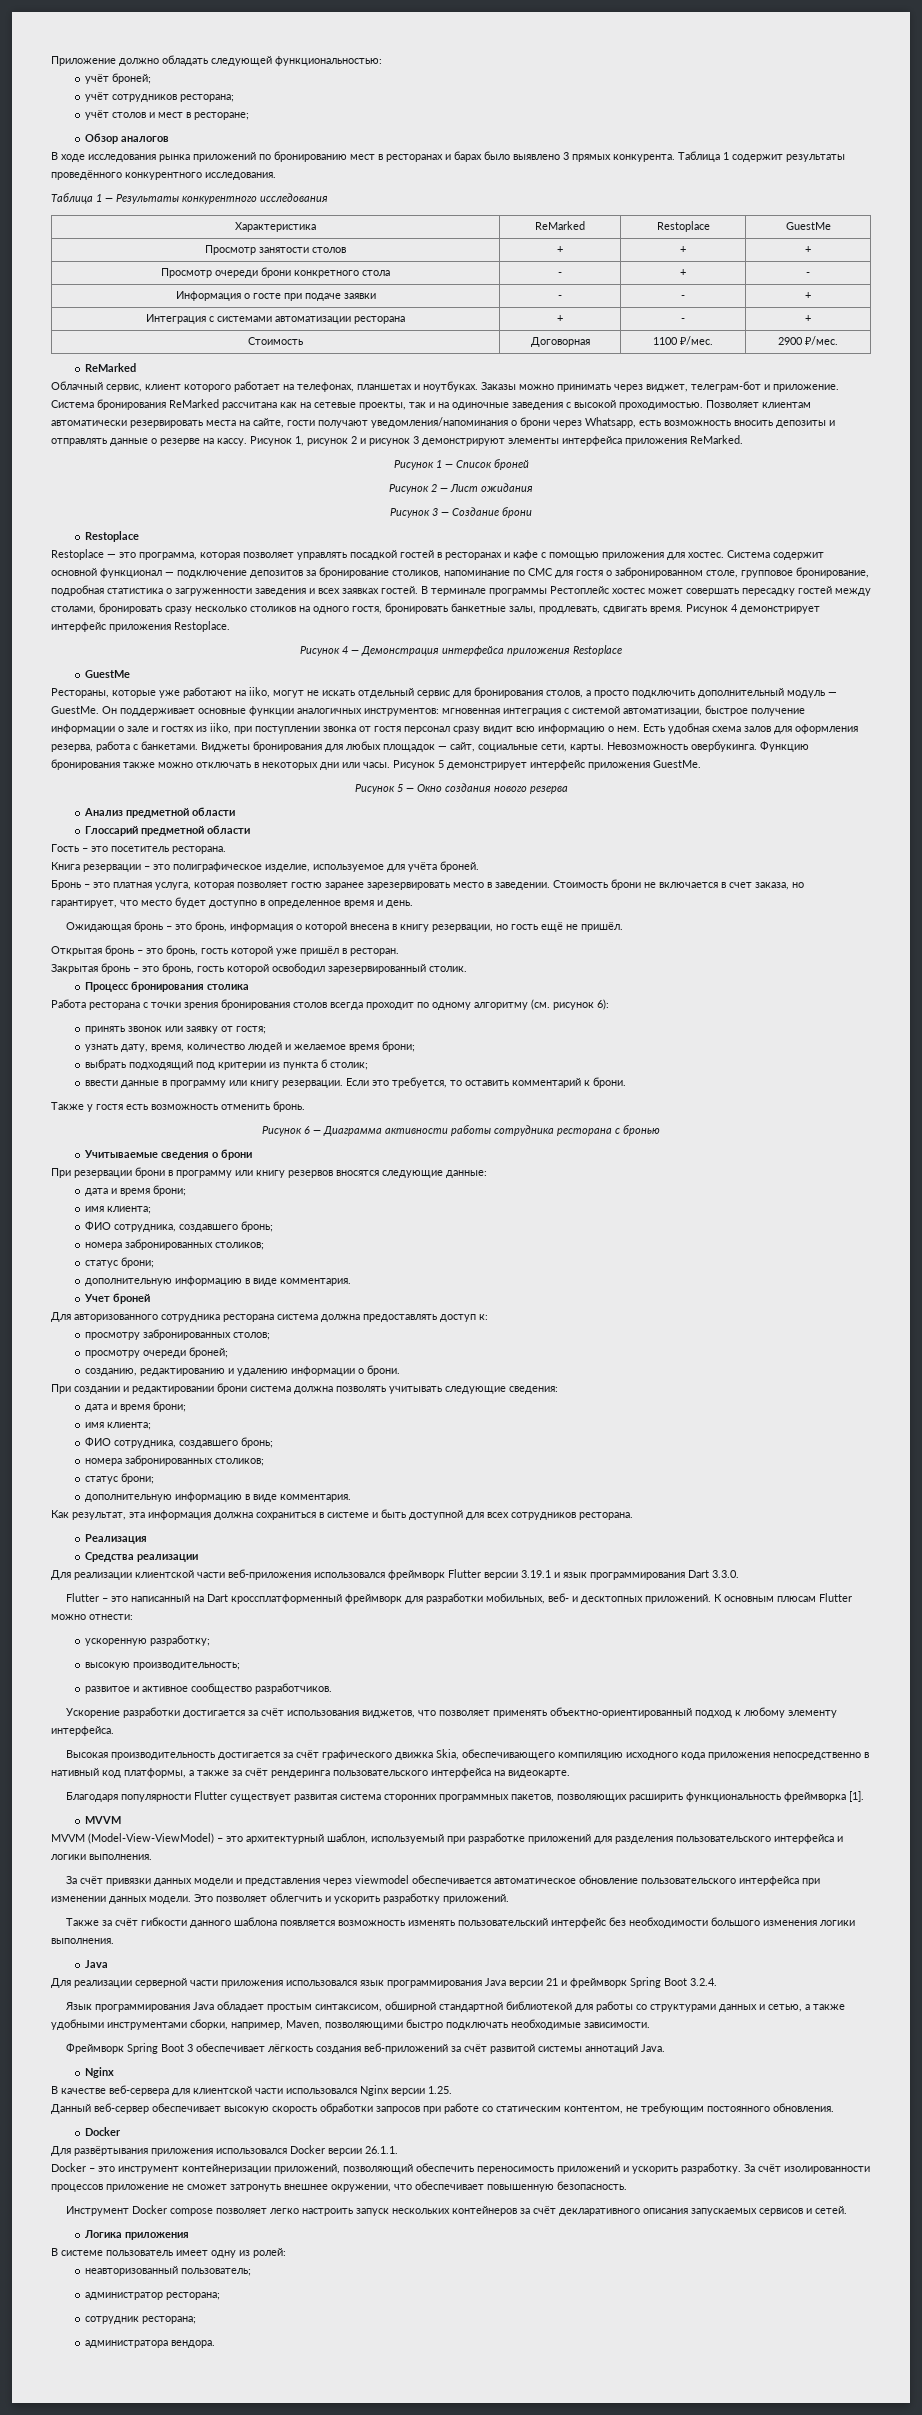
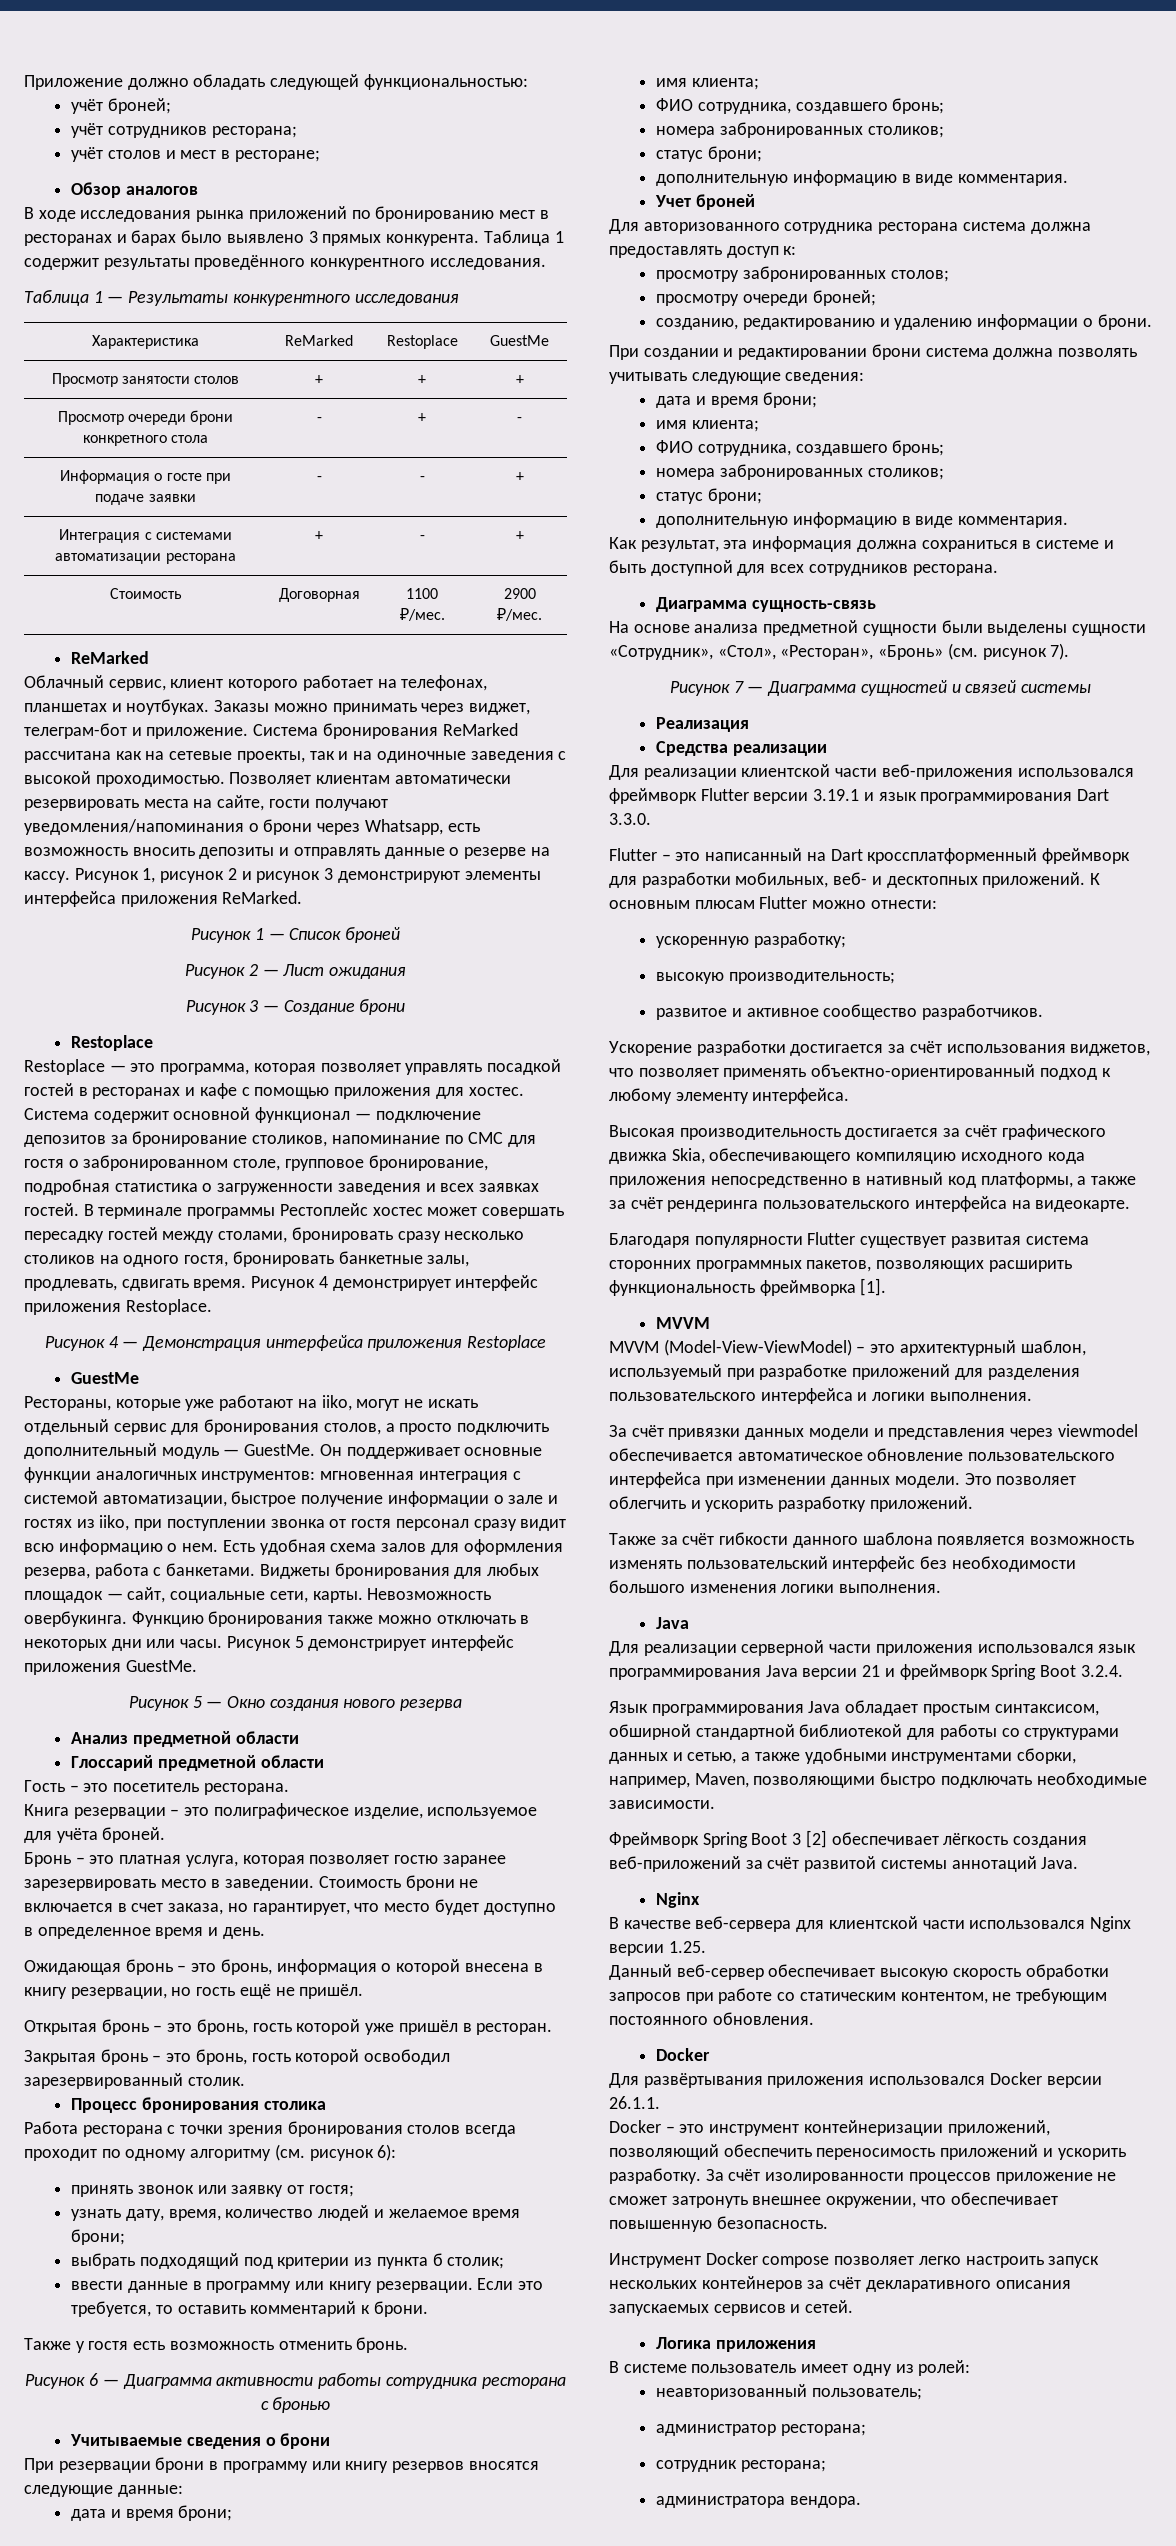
+ Диаграмма сущность-связь
+ На основе анализа предметной сущности были выделены сущности «Сотрудник», «Стол», «Ресторан», «Бронь» (см. рисунок 7).
+ Рисунок 7 — Диаграмма сущностей и связей системы
- Фреймворк Spring Boot 3 обеспечивает лёгкость создания веб-приложений за счёт развитой системы аннотаций Java.
+ Фреймворк Spring Boot 3 [2] обеспечивает лёгкость создания веб-приложений за счёт развитой системы аннотаций Java.

